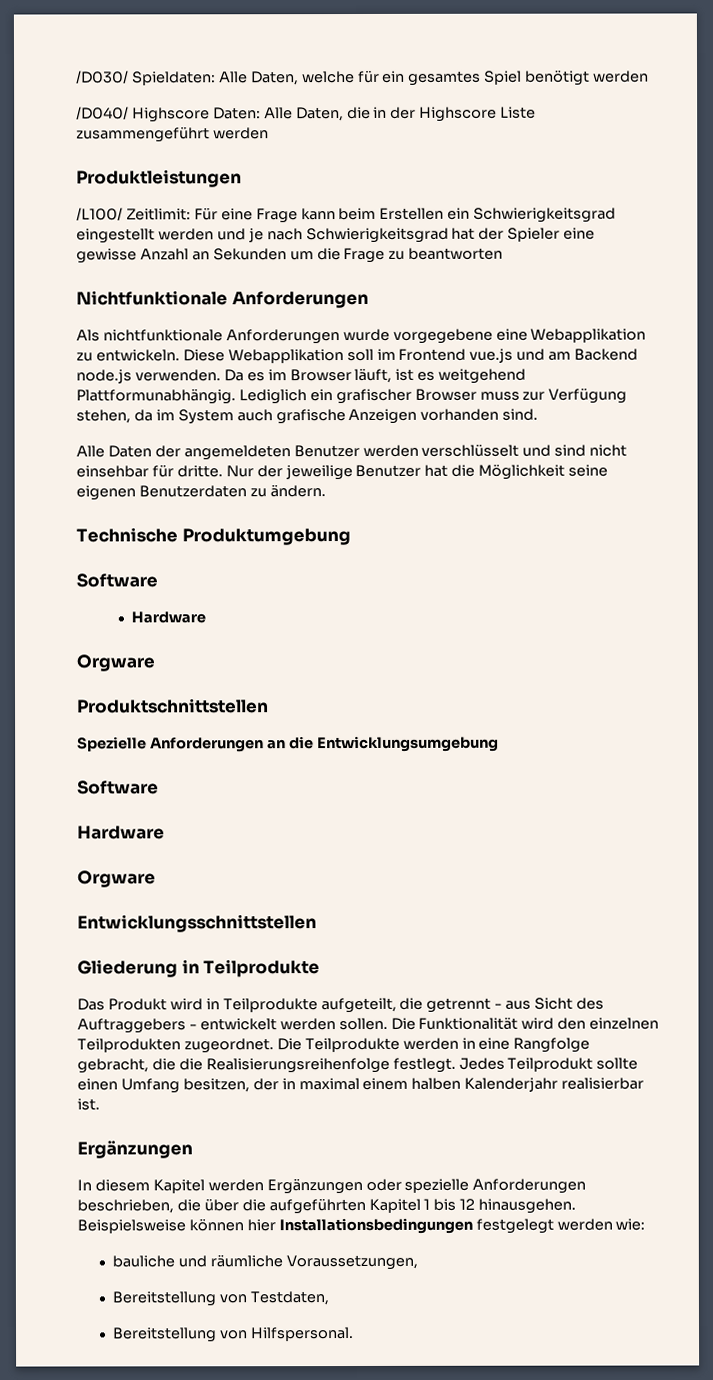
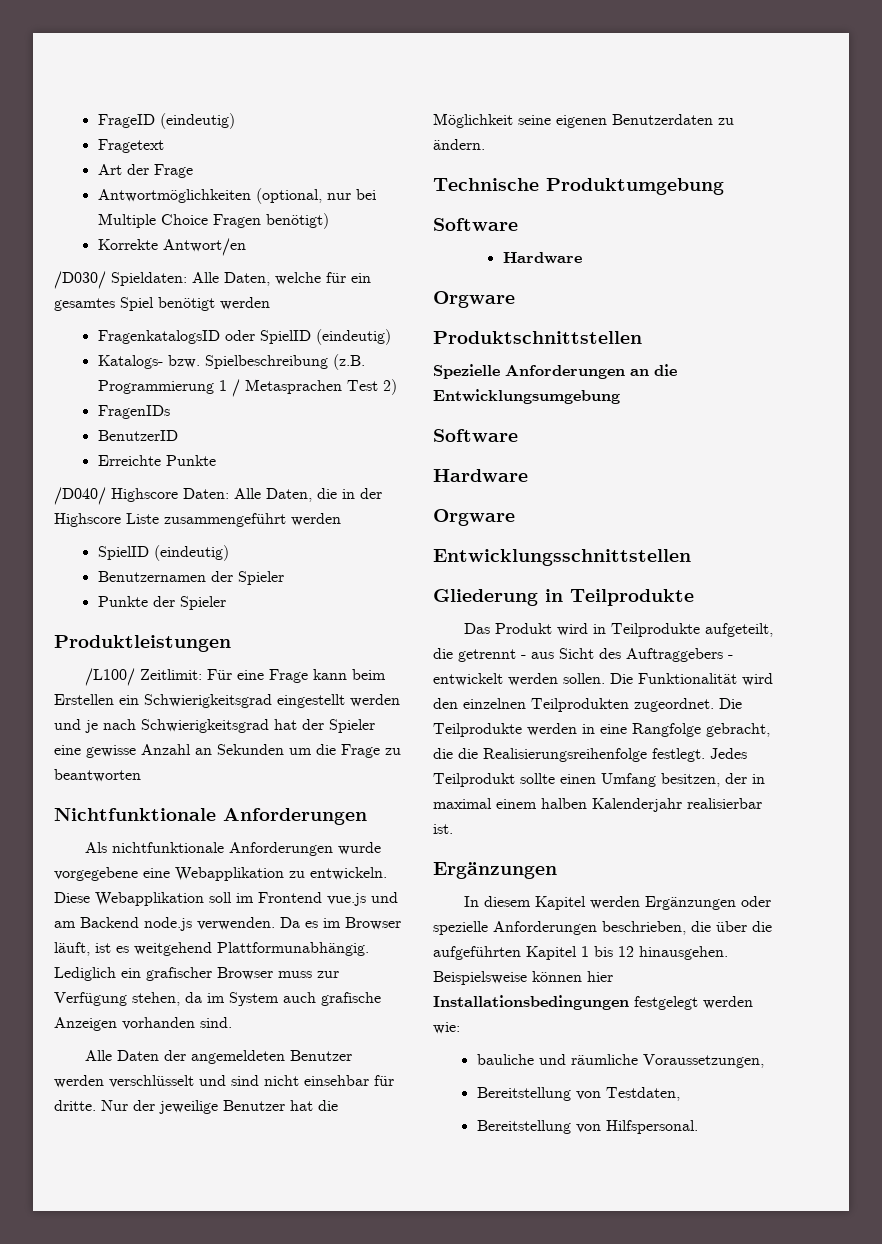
+ FrageID (eindeutig)
+ Fragetext
+ Art der Frage
+ Antwortmöglichkeiten (optional, nur bei Multiple Choice Fragen benötigt)
+ Korrekte Antwort/en
+ FragenkatalogsID oder SpielID (eindeutig)
+ Katalogs- bzw. Spielbeschreibung (z.B. Programmierung 1 / Metasprachen Test 2)
+ FragenIDs
+ BenutzerID
+ Erreichte Punkte
  /D040/ Highscore Daten: Alle Daten, die in der Highscore Liste zusammengeführt werden
+ SpielID (eindeutig)
+ Benutzernamen der Spieler
+ Punkte der Spieler

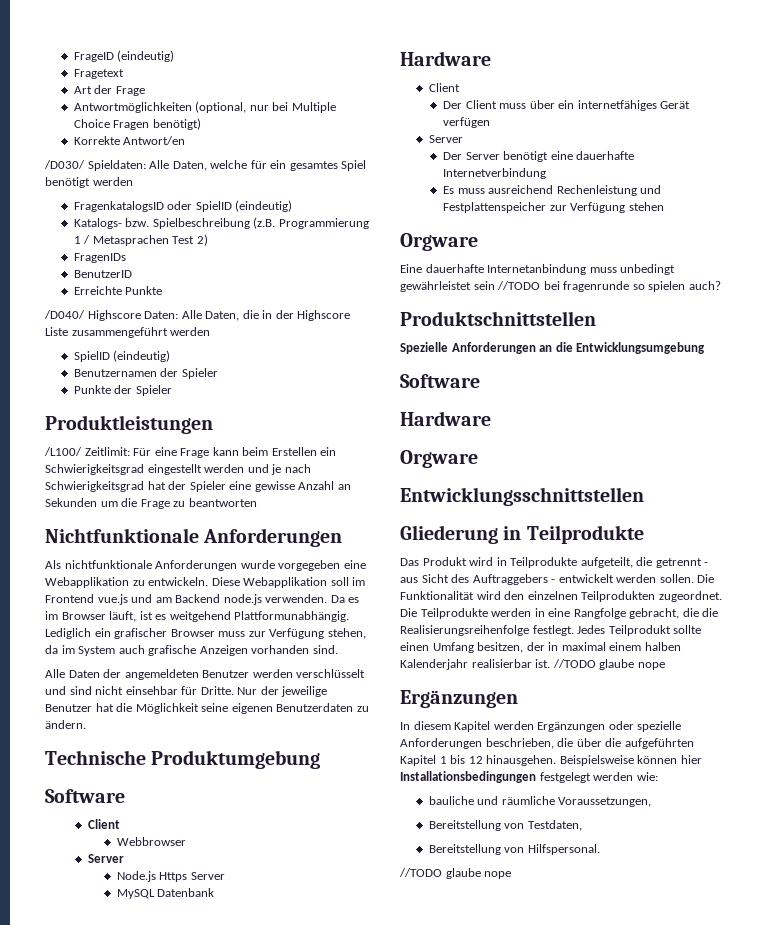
- Als nichtfunktionale Anforderungen wurde vorgegebene eine Webapplikation zu entwickeln.
+ Als nichtfunktionale Anforderungen wurde vorgegeben eine Webapplikation zu entwickeln.
- Alle Daten der angemeldeten Benutzer werden verschlüsselt und sind nicht einsehbar für dritte.
+ Alle Daten der angemeldeten Benutzer werden verschlüsselt und sind nicht einsehbar für Dritte.
  Technische Produktumgebung
  Software
+ Client
+ Webbrowser
+ Server
+ Node.js Https Server
+ MySQL Datenbank
  Hardware
+ Client
+ Der Client muss über ein internetfähiges Gerät verfügen
+ Server
+ Der Server benötigt eine dauerhafte Internetverbindung
+ Es muss ausreichend Rechenleistung und Festplattenspeicher zur Verfügung stehen
  Orgware
+ Eine dauerhafte Internetanbindung muss unbedingt gewährleistet sein //TODO bei fragenrunde so spielen auch?
- Jedes Teilprodukt sollte einen Umfang besitzen, der in maximal einem halben Kalenderjahr realisierbar ist.
+ Jedes Teilprodukt sollte einen Umfang besitzen, der in maximal einem halben Kalenderjahr realisierbar ist. //TODO glaube nope
  Bereitstellung von Hilfspersonal.
+ //TODO glaube nope

